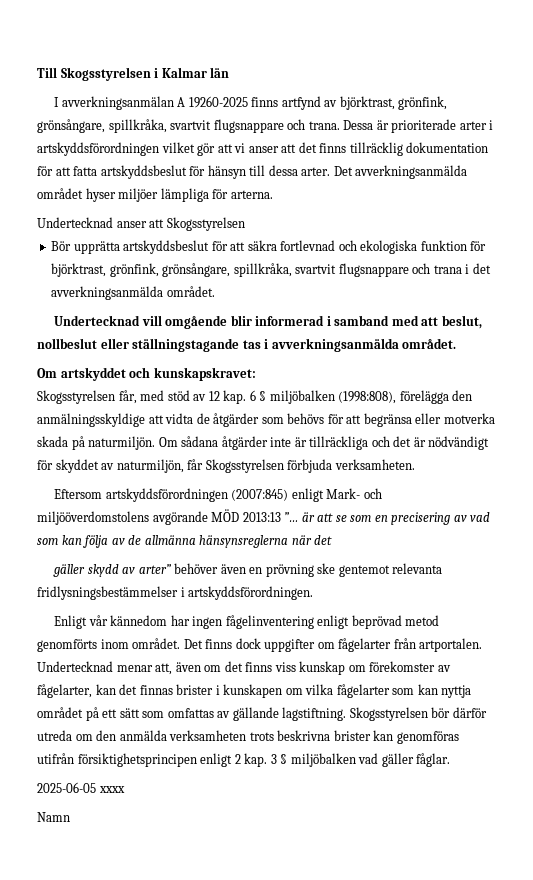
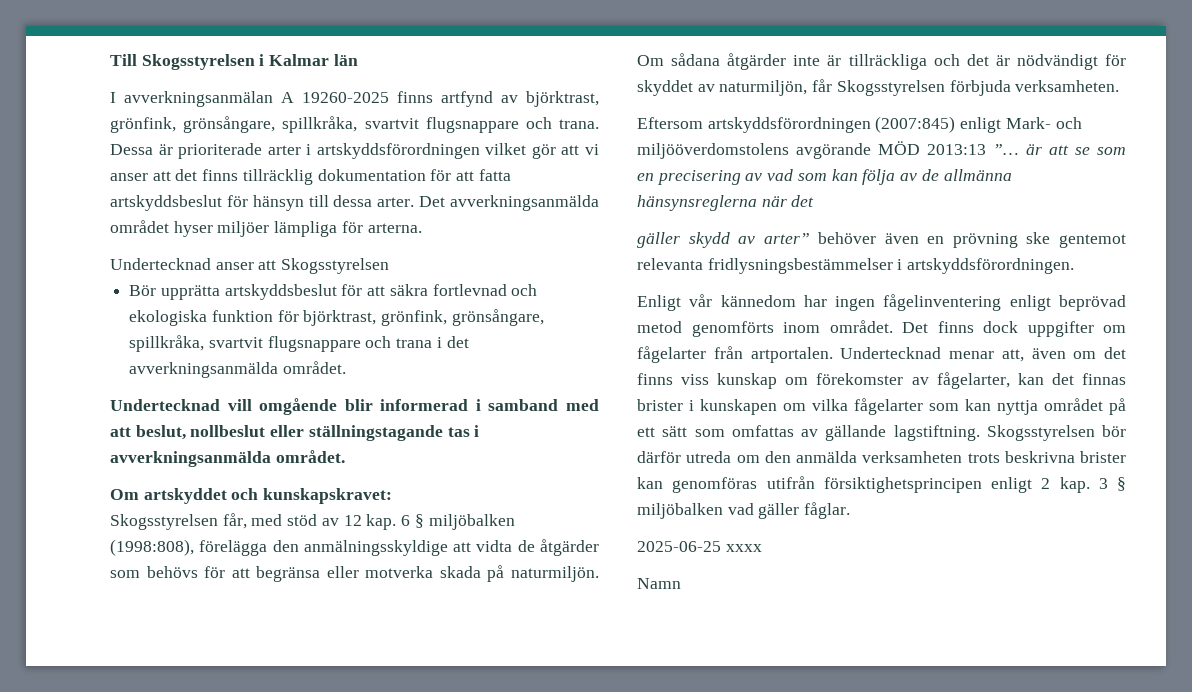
- 2025-06-05 xxxx
+ 2025-06-25 xxxx

